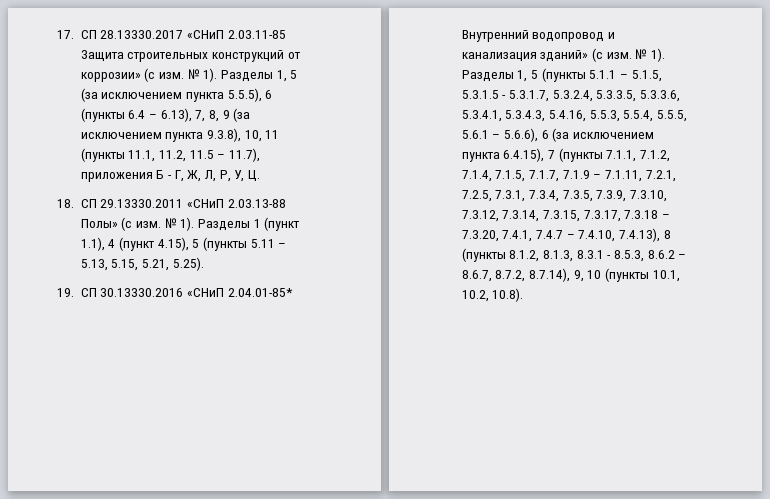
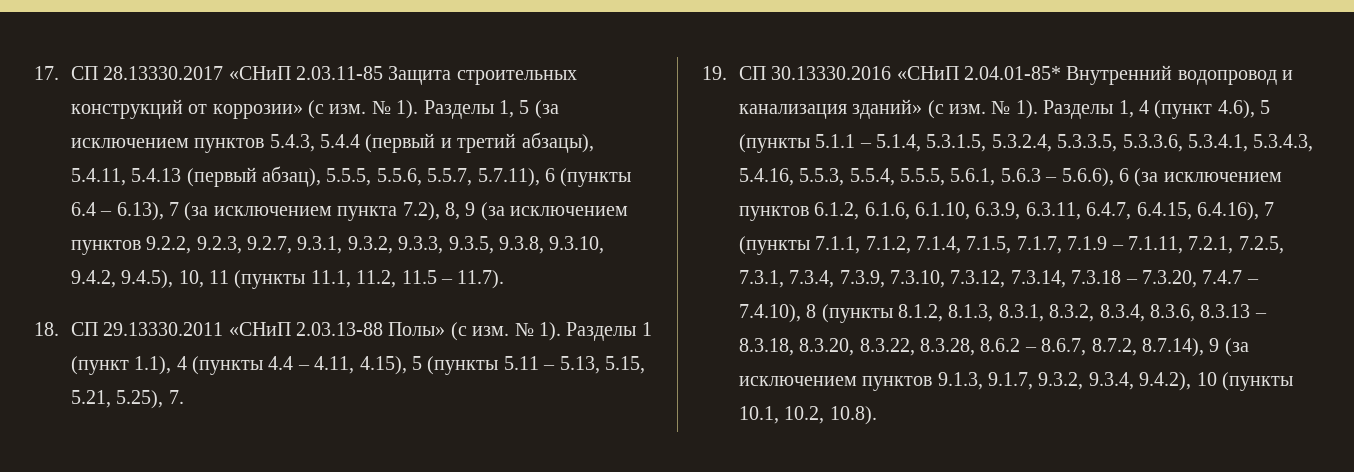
- Разделы 1, 5 (за исключением пункта 5.5.5), 6 (пункты 6.4 – 6.13), 7, 8, 9 (за исключением пункта 9.3.8), 10, 11 (пункты 11.1, 11.2, 11.5 – 11.7), приложения Б - Г, Ж, Л, Р, У, Ц.
+ Разделы 1, 5 (за исключением пунктов 5.4.3, 5.4.4 (первый и третий абзацы), 5.4.11, 5.4.13 (первый абзац), 5.5.5, 5.5.6, 5.5.7, 5.7.11), 6 (пункты 6.4 – 6.13), 7 (за исключением пункта 7.2), 8, 9 (за исключением пунктов 9.2.2, 9.2.3, 9.2.7, 9.3.1, 9.3.2, 9.3.3, 9.3.5, 9.3.8, 9.3.10, 9.4.2, 9.4.5), 10, 11 (пункты 11.1, 11.2, 11.5 – 11.7).
- Разделы 1 (пункт 1.1), 4 (пункт 4.15), 5 (пункты 5.11 – 5.13, 5.15, 5.21, 5.25).
+ Разделы 1 (пункт 1.1), 4 (пункты 4.4 – 4.11, 4.15), 5 (пункты 5.11 – 5.13, 5.15, 5.21, 5.25), 7.
- Разделы 1, 5 (пункты 5.1.1 – 5.1.5, 5.3.1.5 - 5.3.1.7, 5.3.2.4, 5.3.3.5, 5.3.3.6, 5.3.4.1, 5.3.4.3, 5.4.16, 5.5.3, 5.5.4, 5.5.5, 5.6.1 – 5.6.6), 6 (за исключением пункта 6.4.15), 7 (пункты 7.1.1, 7.1.2, 7.1.4, 7.1.5, 7.1.7, 7.1.9 – 7.1.11, 7.2.1, 7.2.5, 7.3.1, 7.3.4, 7.3.5, 7.3.9, 7.3.10, 7.3.12, 7.3.14, 7.3.15, 7.3.17, 7.3.18 – 7.3.20, 7.4.1, 7.4.7 – 7.4.10, 7.4.13), 8 (пункты 8.1.2, 8.1.3, 8.3.1 - 8.5.3, 8.6.2 – 8.6.7, 8.7.2, 8.7.14), 9, 10 (пункты 10.1, 10.2, 10.8).
+ Разделы 1, 4 (пункт 4.6), 5 (пункты 5.1.1 – 5.1.4, 5.3.1.5, 5.3.2.4, 5.3.3.5, 5.3.3.6, 5.3.4.1, 5.3.4.3, 5.4.16, 5.5.3, 5.5.4, 5.5.5, 5.6.1, 5.6.3 – 5.6.6), 6 (за исключением пунктов 6.1.2, 6.1.6, 6.1.10, 6.3.9, 6.3.11, 6.4.7, 6.4.15, 6.4.16), 7 (пункты 7.1.1, 7.1.2, 7.1.4, 7.1.5, 7.1.7, 7.1.9 – 7.1.11, 7.2.1, 7.2.5, 7.3.1, 7.3.4, 7.3.9, 7.3.10, 7.3.12, 7.3.14, 7.3.18 – 7.3.20, 7.4.7 – 7.4.10), 8 (пункты 8.1.2, 8.1.3, 8.3.1, 8.3.2, 8.3.4, 8.3.6, 8.3.13 – 8.3.18, 8.3.20, 8.3.22, 8.3.28, 8.6.2 – 8.6.7, 8.7.2, 8.7.14), 9 (за исключением пунктов 9.1.3, 9.1.7, 9.3.2, 9.3.4, 9.4.2), 10 (пункты 10.1, 10.2, 10.8).

